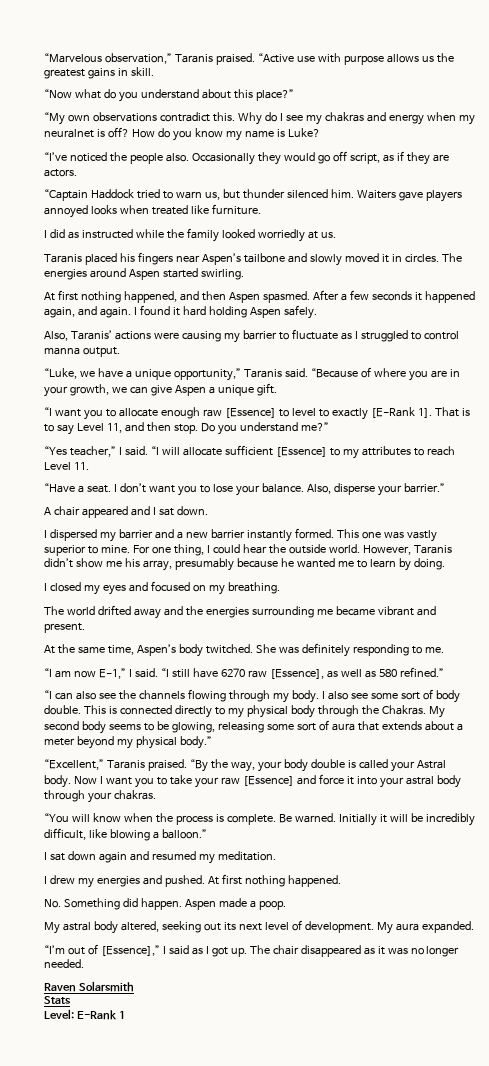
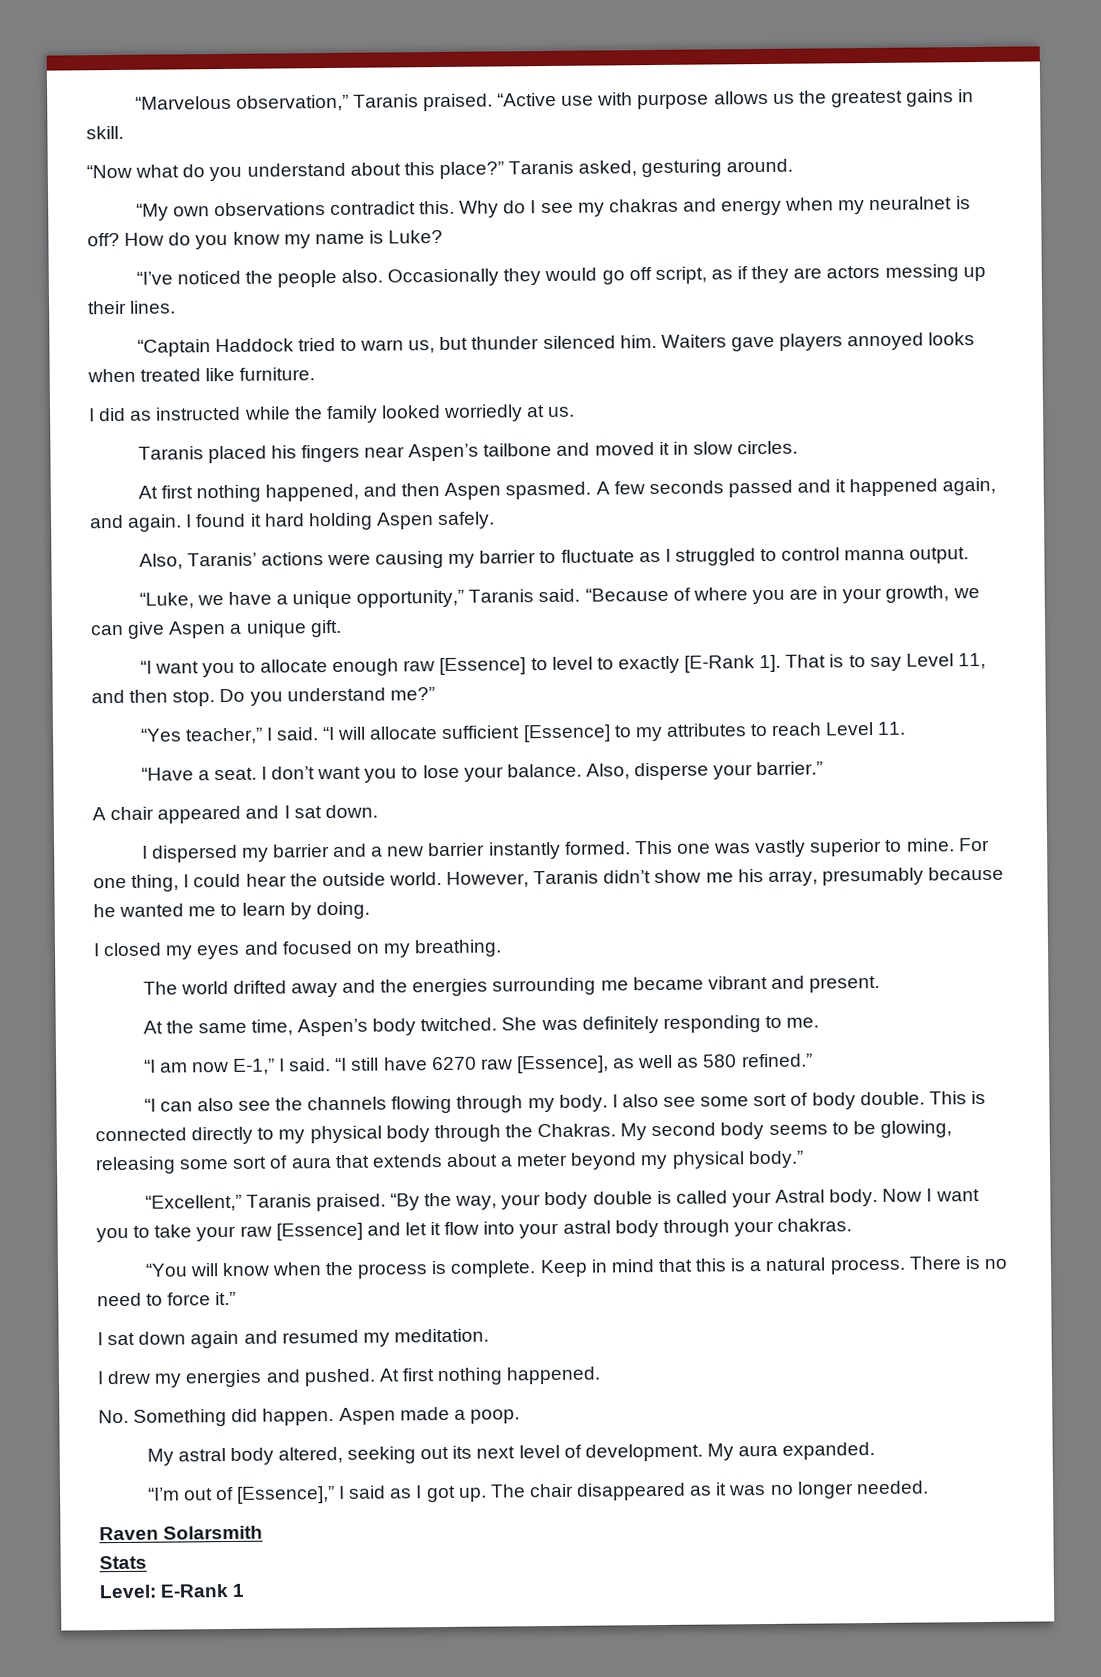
+ Taranis asked, gesturing around.
- Occasionally they would go off script, as if they are actors.
+ Occasionally they would go off script, as if they are actors messing up their lines.
- Taranis placed his fingers near Aspen’s tailbone and slowly moved it in circles. The energies around Aspen started swirling.
+ Taranis placed his fingers near Aspen’s tailbone and moved it in slow circles.
- After a few seconds it happened again, and again.
+ A few seconds passed and it happened again, and again.
- Now I want you to take your raw [Essence] and force it into your astral body through your chakras.
+ Now I want you to take your raw [Essence] and let it flow into your astral body through your chakras.
- Be warned. Initially it will be incredibly difficult, like blowing a balloon.”
+ Keep in mind that this is a natural process. There is no need to force it.”

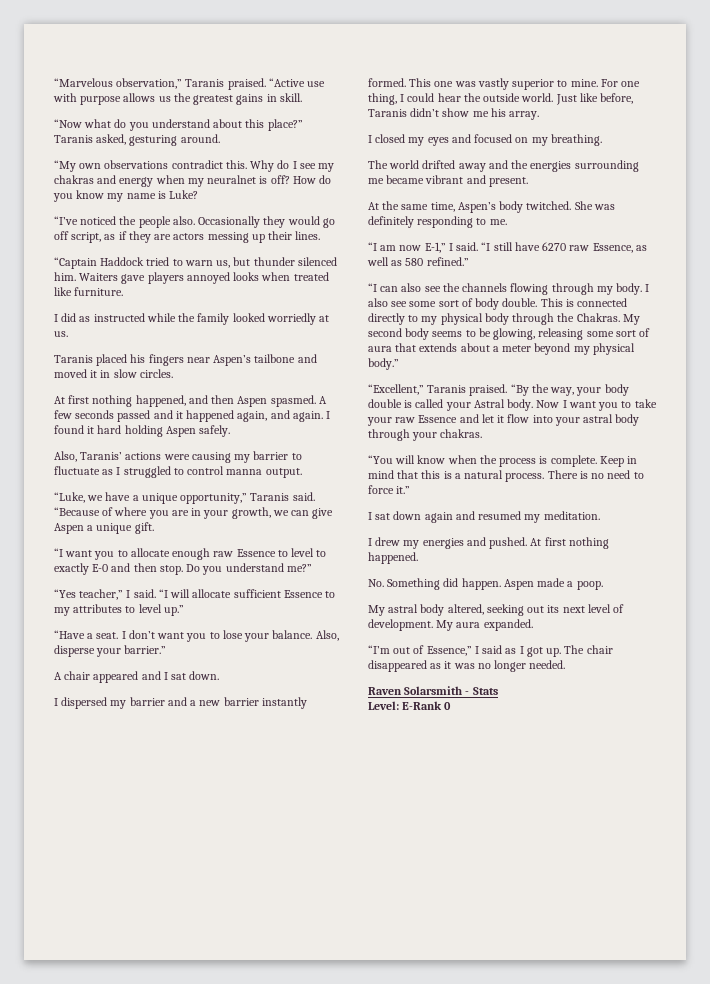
- “I want you to allocate enough raw [Essence] to level to exactly [E-Rank 1]. That is to say Level 11, and then stop.
+ “I want you to allocate enough raw Essence to level to exactly E-0 and then stop.
- “I will allocate sufficient [Essence] to my attributes to reach Level 11.
+ “I will allocate sufficient Essence to my attributes to level up.”
- However, Taranis didn’t show me his array, presumably because he wanted me to learn by doing.
+ Just like before, Taranis didn’t show me his array.
- “I still have 6270 raw [Essence], as well as 580 refined.”
+ “I still have 6270 raw Essence, as well as 580 refined.”
- Now I want you to take your raw [Essence] and let it flow into your astral body through your chakras.
+ Now I want you to take your raw Essence and let it flow into your astral body through your chakras.
- “I’m out of [Essence],” I said as I got up.
+ “I’m out of Essence,” I said as I got up.
- Raven Solarsmith
- Stats
+ Raven Solarsmith - Stats
- Level: E-Rank 1
+ Level: E-Rank 0

